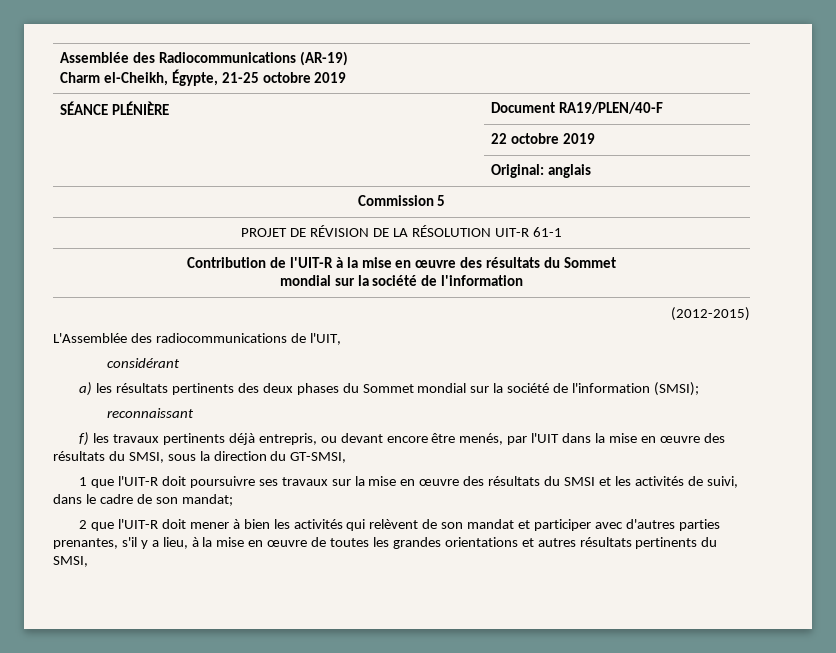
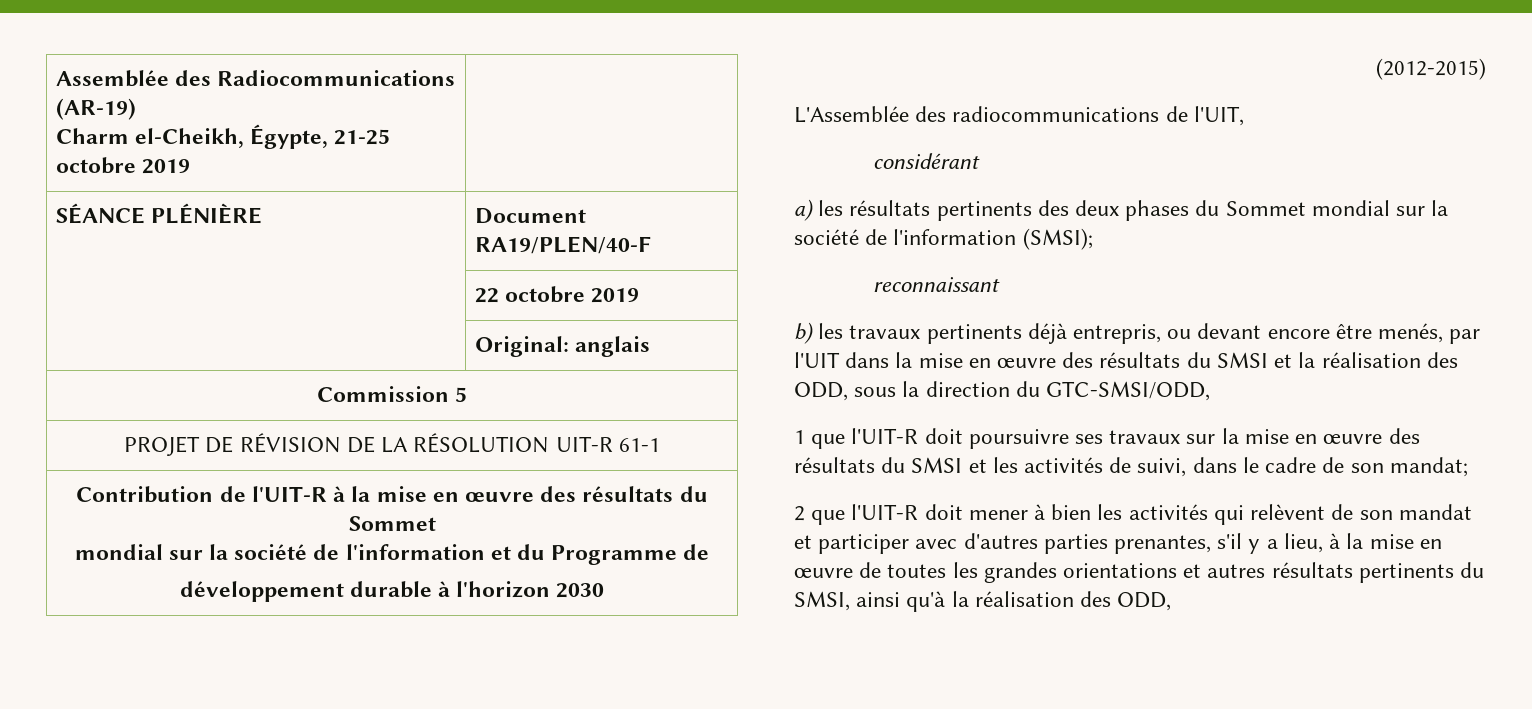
  Contribution de l'UIT-R à la mise en œuvre des résultats du Sommet
- mondial sur la société de l'information
+ mondial sur la société de l'information et du Programme de
+ développement durable à l'horizon 2030
- f) les travaux pertinents déjà entrepris, ou devant encore être menés, par l'UIT dans la mise en œuvre des résultats du SMSI, sous la direction du GT-SMSI,
+ b) les travaux pertinents déjà entrepris, ou devant encore être menés, par l'UIT dans la mise en œuvre des résultats du SMSI et la réalisation des ODD, sous la direction du GTC-SMSI/ODD,
- 2 que l'UIT-R doit mener à bien les activités qui relèvent de son mandat et participer avec d'autres parties prenantes, s'il y a lieu, à la mise en œuvre de toutes les grandes orientations et autres résultats pertinents du SMSI,
+ 2 que l'UIT-R doit mener à bien les activités qui relèvent de son mandat et participer avec d'autres parties prenantes, s'il y a lieu, à la mise en œuvre de toutes les grandes orientations et autres résultats pertinents du SMSI, ainsi qu'à la réalisation des ODD,

